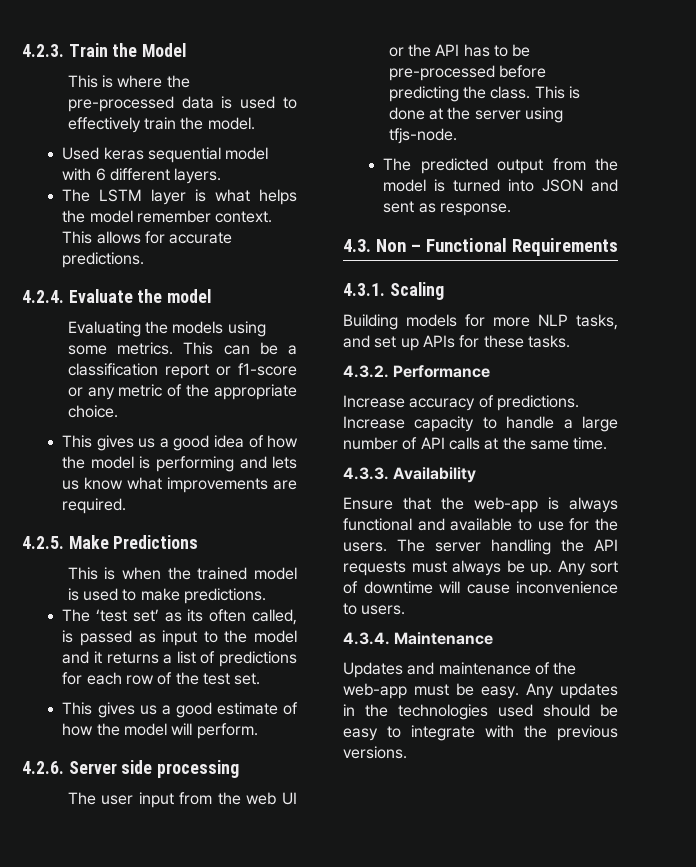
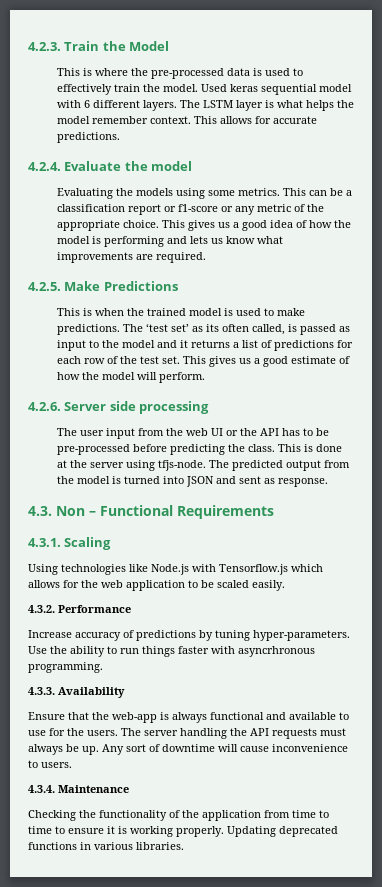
- This is where the pre-processed data is used to effectively train the model.
- Used keras sequential model with 6 different layers.
- The LSTM layer is what helps the model remember context.
+ This is where the pre-processed data is used to effectively train the model. Used keras sequential model with 6 different layers. The LSTM layer is what helps the model remember context.
- This can be a classification report or f1-score or any metric of the appropriate choice.
- This gives us a good idea of how the model is performing and lets us know what improvements are required.
+ This can be a classification report or f1-score or any metric of the appropriate choice. This gives us a good idea of how the model is performing and lets us know what improvements are required.
- This is when the trained model is used to make predictions.
- The ‘test set’ as its often called, is passed as input to the model and it returns a list of predictions for each row of the test set.
- This gives us a good estimate of how the model will perform.
+ This is when the trained model is used to make predictions. The ‘test set’ as its often called, is passed as input to the model and it returns a list of predictions for each row of the test set. This gives us a good estimate of how the model will perform.
- This is done at the server using tfjs-node.
- The predicted output from the model is turned into JSON and sent as response.
+ This is done at the server using tfjs-node. The predicted output from the model is turned into JSON and sent as response.
- Building models for more NLP tasks, and set up APIs for these tasks.
+ Using technologies like Node.js with Tensorflow.js which allows for the web application to be scaled easily.
- Increase accuracy of predictions. Increase capacity to handle a large number of API calls at the same time.
+ Increase accuracy of predictions by tuning hyper-parameters. Use the ability to run things faster with asyncrhronous programming.
- Updates and maintenance of the web-app must be easy. Any updates in the technologies used should be easy to integrate with the previous versions.
+ Checking the functionality of the application from time to time to ensure it is working properly. Updating deprecated functions in various libraries.

